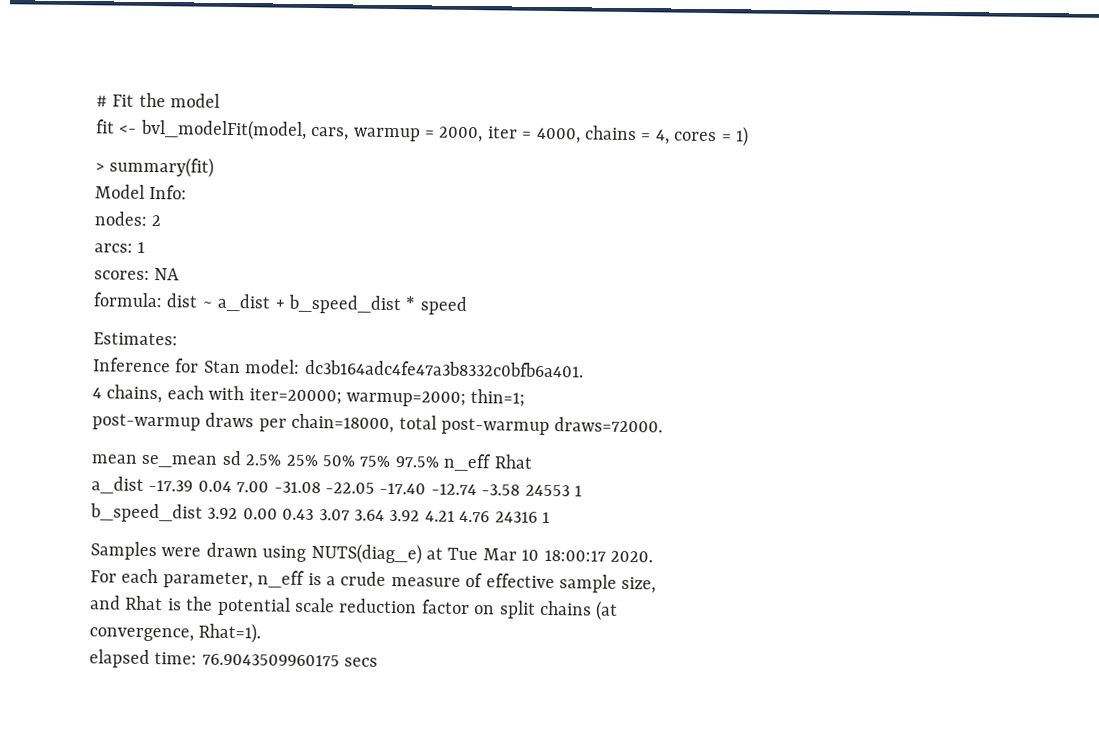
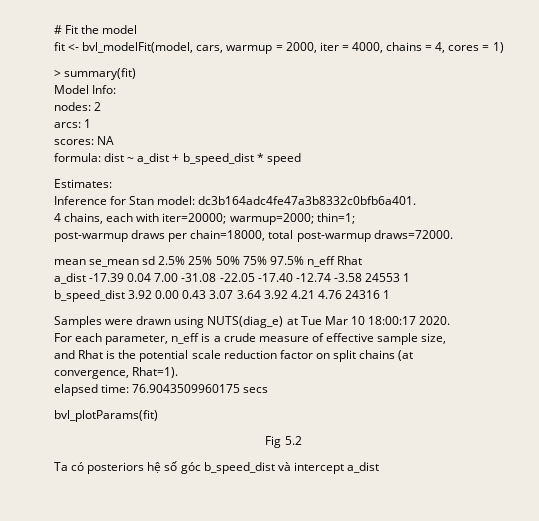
+ bvl_plotParams(fit)
+ Fig 5.2
+ Ta có posteriors hệ số góc b_speed_dist và intercept a_dist

